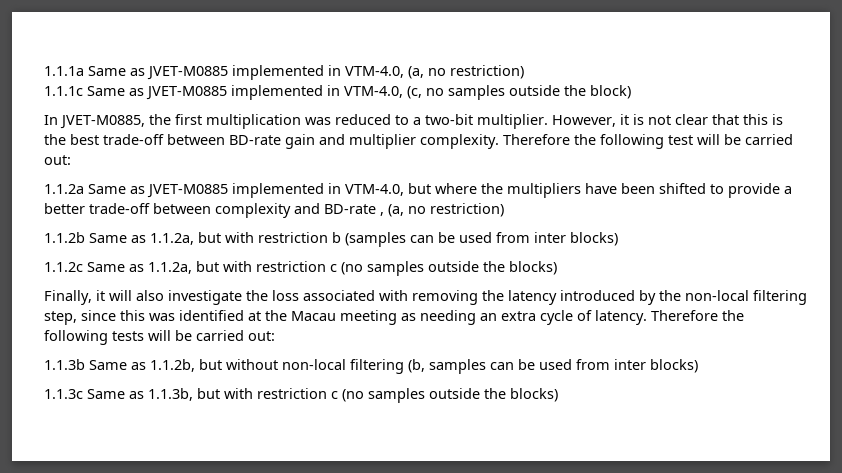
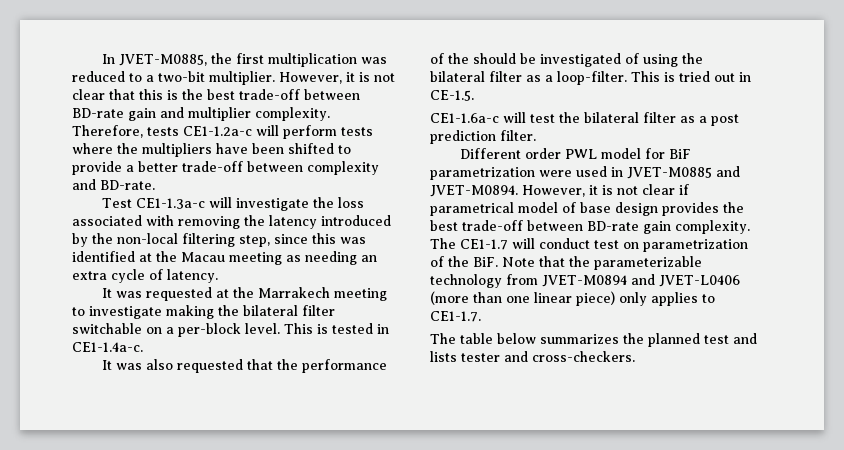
- 1.1.1a Same as JVET-M0885 implemented in VTM-4.0, (a, no restriction)
- 1.1.1c Same as JVET-M0885 implemented in VTM-4.0, (c, no samples outside the block)
- Therefore the following test will be carried out:
- 1.1.2a Same as JVET-M0885 implemented in VTM-4.0, but where the multipliers have been shifted to provide a better trade-off between complexity and BD-rate , (a, no restriction)
- 1.1.2b Same as 1.1.2a, but with restriction b (samples can be used from inter blocks)
- 1.1.2c Same as 1.1.2a, but with restriction c (no samples outside the blocks)
- Finally, it will also investigate the loss associated with removing the latency introduced by the non-local filtering step, since this was identified at the Macau meeting as needing an extra cycle of latency. Therefore the following tests will be carried out:
- 1.1.3b Same as 1.1.2b, but without non-local filtering (b, samples can be used from inter blocks)
- 1.1.3c Same as 1.1.3b, but with restriction c (no samples outside the blocks)
+ Therefore, tests CE1-1.2a-c will perform tests where the multipliers have been shifted to provide a better trade-off between complexity and BD-rate.
+ Test CE1-1.3a-c will investigate the loss associated with removing the latency introduced by the non-local filtering step, since this was identified at the Macau meeting as needing an extra cycle of latency.
+ It was requested at the Marrakech meeting to investigate making the bilateral filter switchable on a per-block level. This is tested in CE1-1.4a-c.
+ It was also requested that the performance of the should be investigated of using the bilateral filter as a loop-filter. This is tried out in CE-1.5.
+ CE1-1.6a-c will test the bilateral filter as a post prediction filter.
+ Different order PWL model for BiF parametrization were used in JVET-M0885 and JVET-M0894. However, it is not clear if parametrical model of base design provides the best trade-off between BD-rate gain complexity. The CE1-1.7 will conduct test on parametrization of the BiF. Note that the parameterizable technology from JVET-M0894 and JVET-L0406 (more than one linear piece) only applies to CE1-1.7.
+ The table below summarizes the planned test and lists tester and cross-checkers.

